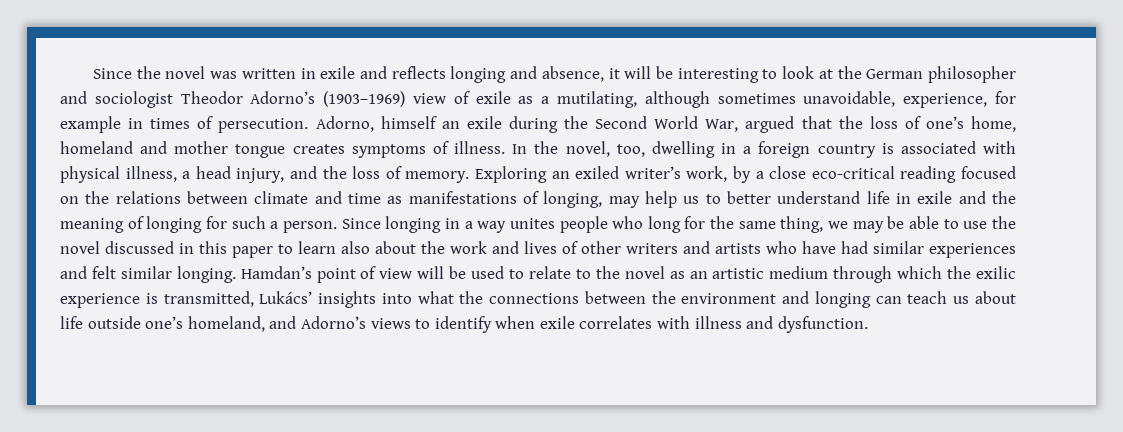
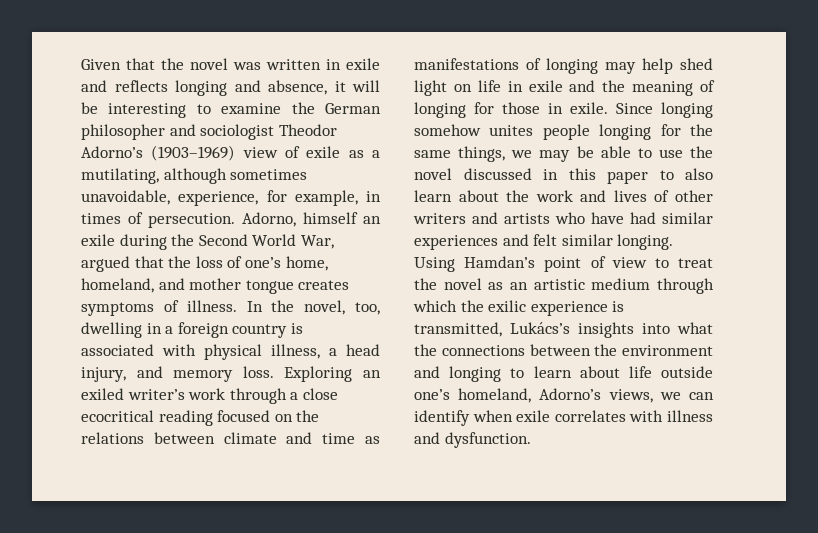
- Since the novel was written in exile and reflects longing and absence, it will be interesting to look at the German philosopher and sociologist Theodor Adorno’s (1903–1969) view of exile as a mutilating, although sometimes unavoidable, experience, for example in times of persecution.
+ Given that the novel was written in exile and reflects longing and absence, it will be interesting to examine the German philosopher and sociologist Theodor Adorno’s (1903–1969) view of exile as a mutilating, although sometimes unavoidable, experience, for example, in times of persecution.
- Adorno, himself an exile during the Second World War, argued that the loss of one’s home, homeland and mother tongue creates symptoms of illness.
+ Adorno, himself an exile during the Second World War, argued that the loss of one’s home, homeland, and mother tongue creates symptoms of illness.
- In the novel, too, dwelling in a foreign country is associated with physical illness, a head injury, and the loss of memory.
+ In the novel, too, dwelling in a foreign country is associated with physical illness, a head injury, and memory loss.
- Exploring an exiled writer’s work, by a close eco-critical reading focused on the relations between climate and time as manifestations of longing, may help us to better understand life in exile and the meaning of longing for such a person. Since longing in a way unites people who long for the same thing, we may be able to use the novel discussed in this paper to learn also about the work and lives of other writers and artists who have had similar experiences and felt similar longing.
+ Exploring an exiled writer’s work through a close ecocritical reading focused on the relations between climate and time as manifestations of longing may help shed light on life in exile and the meaning of longing for those in exile. Since longing somehow unites people longing for the same things, we may be able to use the novel discussed in this paper to also learn about the work and lives of other writers and artists who have had similar experiences and felt similar longing.
- Hamdan’s point of view will be used to relate to the novel as an artistic medium through which the exilic experience is transmitted, Lukács’ insights into what the connections between the environment and longing can teach us about life outside one’s homeland, and Adorno’s views to identify when exile correlates with illness and dysfunction.
+ Using Hamdan’s point of view to treat the novel as an artistic medium through which the exilic experience is transmitted, Lukács’s insights into what the connections between the environment and longing to learn about life outside one’s homeland, Adorno’s views, we can identify when exile correlates with illness and dysfunction.

